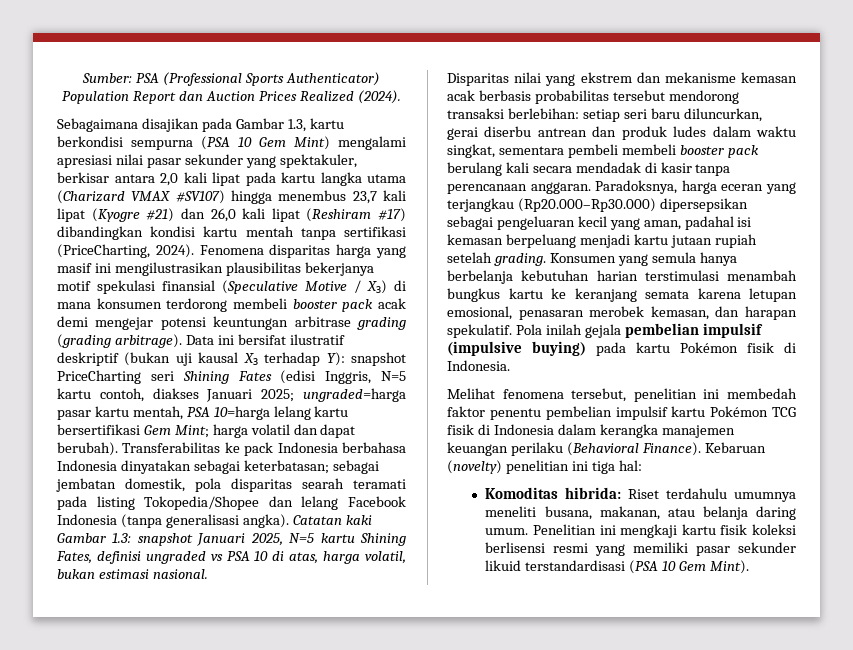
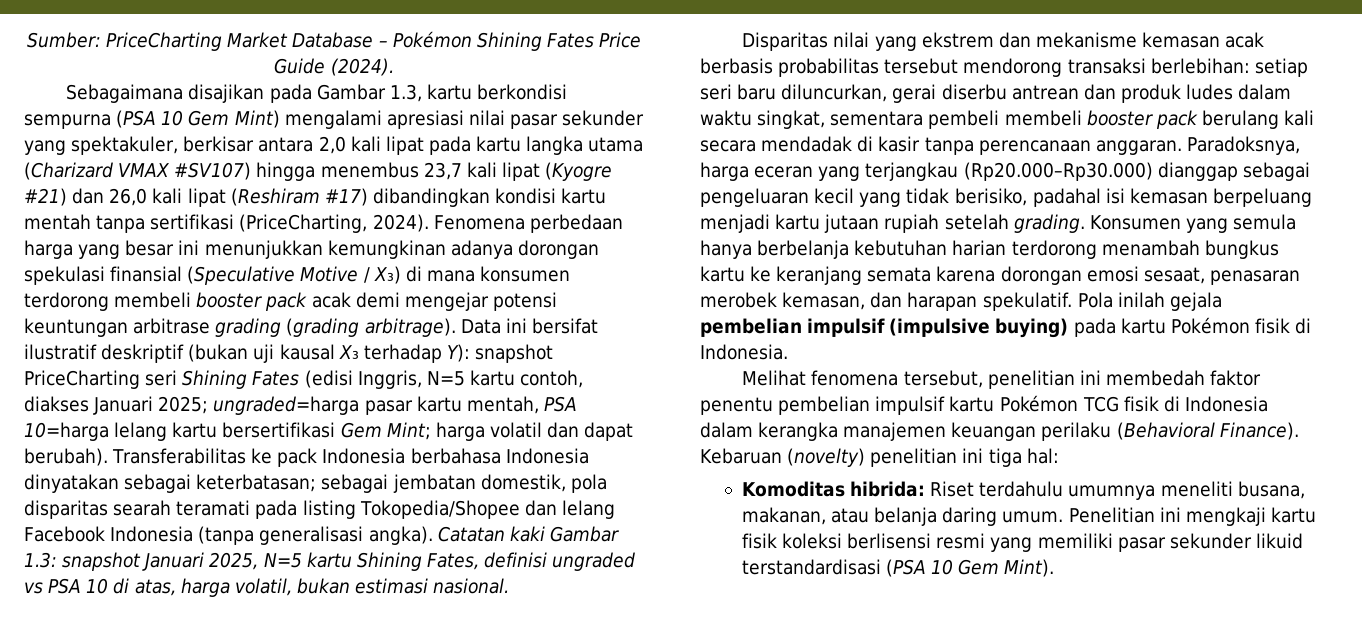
- Sumber: PSA (Professional Sports Authenticator) Population Report dan Auction Prices Realized (2024).
+ Sumber: PriceCharting Market Database – Pokémon Shining Fates Price Guide (2024).
- Fenomena disparitas harga yang masif ini mengilustrasikan plausibilitas bekerjanya motif spekulasi finansial (Speculative Motive / X₃) di mana konsumen terdorong membeli booster pack acak demi mengejar potensi keuntungan arbitrase grading (grading arbitrage).
+ Fenomena perbedaan harga yang besar ini menunjukkan kemungkinan adanya dorongan spekulasi finansial (Speculative Motive / X₃) di mana konsumen terdorong membeli booster pack acak demi mengejar potensi keuntungan arbitrase grading (grading arbitrage).
- Paradoksnya, harga eceran yang terjangkau (Rp20.000–Rp30.000) dipersepsikan sebagai pengeluaran kecil yang aman, padahal isi kemasan berpeluang menjadi kartu jutaan rupiah setelah grading.
+ Paradoksnya, harga eceran yang terjangkau (Rp20.000–Rp30.000) dianggap sebagai pengeluaran kecil yang tidak berisiko, padahal isi kemasan berpeluang menjadi kartu jutaan rupiah setelah grading.
- Konsumen yang semula hanya berbelanja kebutuhan harian terstimulasi menambah bungkus kartu ke keranjang semata karena letupan emosional, penasaran merobek kemasan, dan harapan spekulatif.
+ Konsumen yang semula hanya berbelanja kebutuhan harian terdorong menambah bungkus kartu ke keranjang semata karena dorongan emosi sesaat, penasaran merobek kemasan, dan harapan spekulatif.

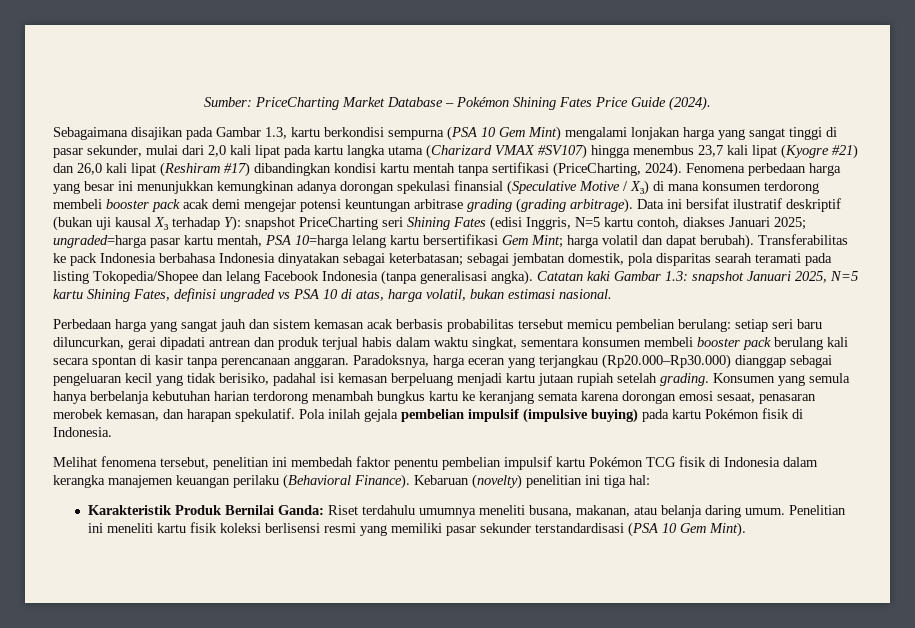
- Sebagaimana disajikan pada Gambar 1.3, kartu berkondisi sempurna (PSA 10 Gem Mint) mengalami apresiasi nilai pasar sekunder yang spektakuler, berkisar antara 2,0 kali lipat pada kartu langka utama (Charizard VMAX #SV107) hingga menembus 23,7 kali lipat (Kyogre #21) dan 26,0 kali lipat (Reshiram #17) dibandingkan kondisi kartu mentah tanpa sertifikasi (PriceCharting, 2024).
+ Sebagaimana disajikan pada Gambar 1.3, kartu berkondisi sempurna (PSA 10 Gem Mint) mengalami lonjakan harga yang sangat tinggi di pasar sekunder, mulai dari 2,0 kali lipat pada kartu langka utama (Charizard VMAX #SV107) hingga menembus 23,7 kali lipat (Kyogre #21) dan 26,0 kali lipat (Reshiram #17) dibandingkan kondisi kartu mentah tanpa sertifikasi (PriceCharting, 2024).
- Disparitas nilai yang ekstrem dan mekanisme kemasan acak berbasis probabilitas tersebut mendorong transaksi berlebihan: setiap seri baru diluncurkan, gerai diserbu antrean dan produk ludes dalam waktu singkat, sementara pembeli membeli booster pack berulang kali secara mendadak di kasir tanpa perencanaan anggaran.
+ Perbedaan harga yang sangat jauh dan sistem kemasan acak berbasis probabilitas tersebut memicu pembelian berulang: setiap seri baru diluncurkan, gerai dipadati antrean dan produk terjual habis dalam waktu singkat, sementara konsumen membeli booster pack berulang kali secara spontan di kasir tanpa perencanaan anggaran.
- Komoditas hibrida: Riset terdahulu umumnya meneliti busana, makanan, atau belanja daring umum.
+ Karakteristik Produk Bernilai Ganda: Riset terdahulu umumnya meneliti busana, makanan, atau belanja daring umum.
- Penelitian ini mengkaji kartu fisik koleksi berlisensi resmi yang memiliki pasar sekunder likuid terstandardisasi (PSA 10 Gem Mint).
+ Penelitian ini meneliti kartu fisik koleksi berlisensi resmi yang memiliki pasar sekunder terstandardisasi (PSA 10 Gem Mint).

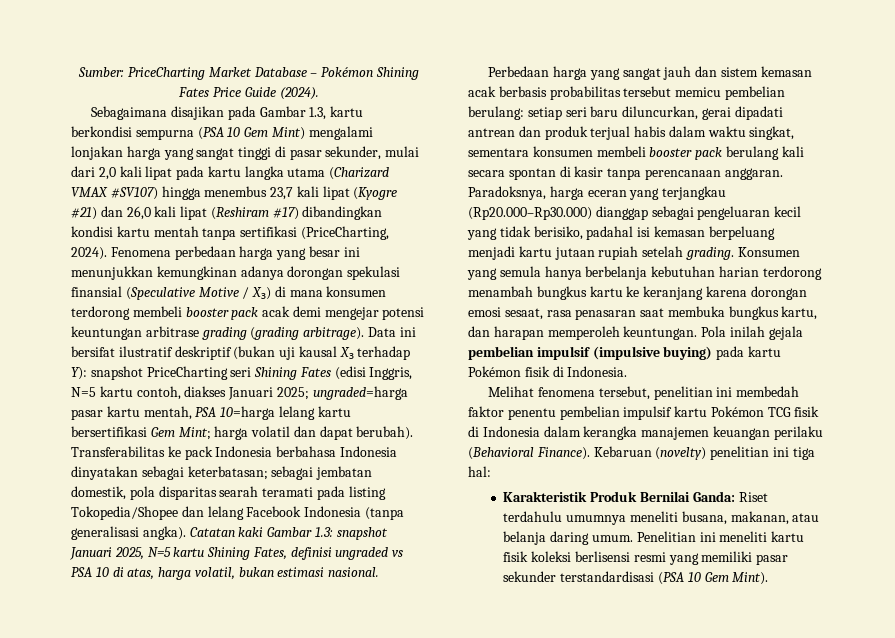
- Konsumen yang semula hanya berbelanja kebutuhan harian terdorong menambah bungkus kartu ke keranjang semata karena dorongan emosi sesaat, penasaran merobek kemasan, dan harapan spekulatif.
+ Konsumen yang semula hanya berbelanja kebutuhan harian terdorong menambah bungkus kartu ke keranjang karena dorongan emosi sesaat, rasa penasaran saat membuka bungkus kartu, dan harapan memperoleh keuntungan.

